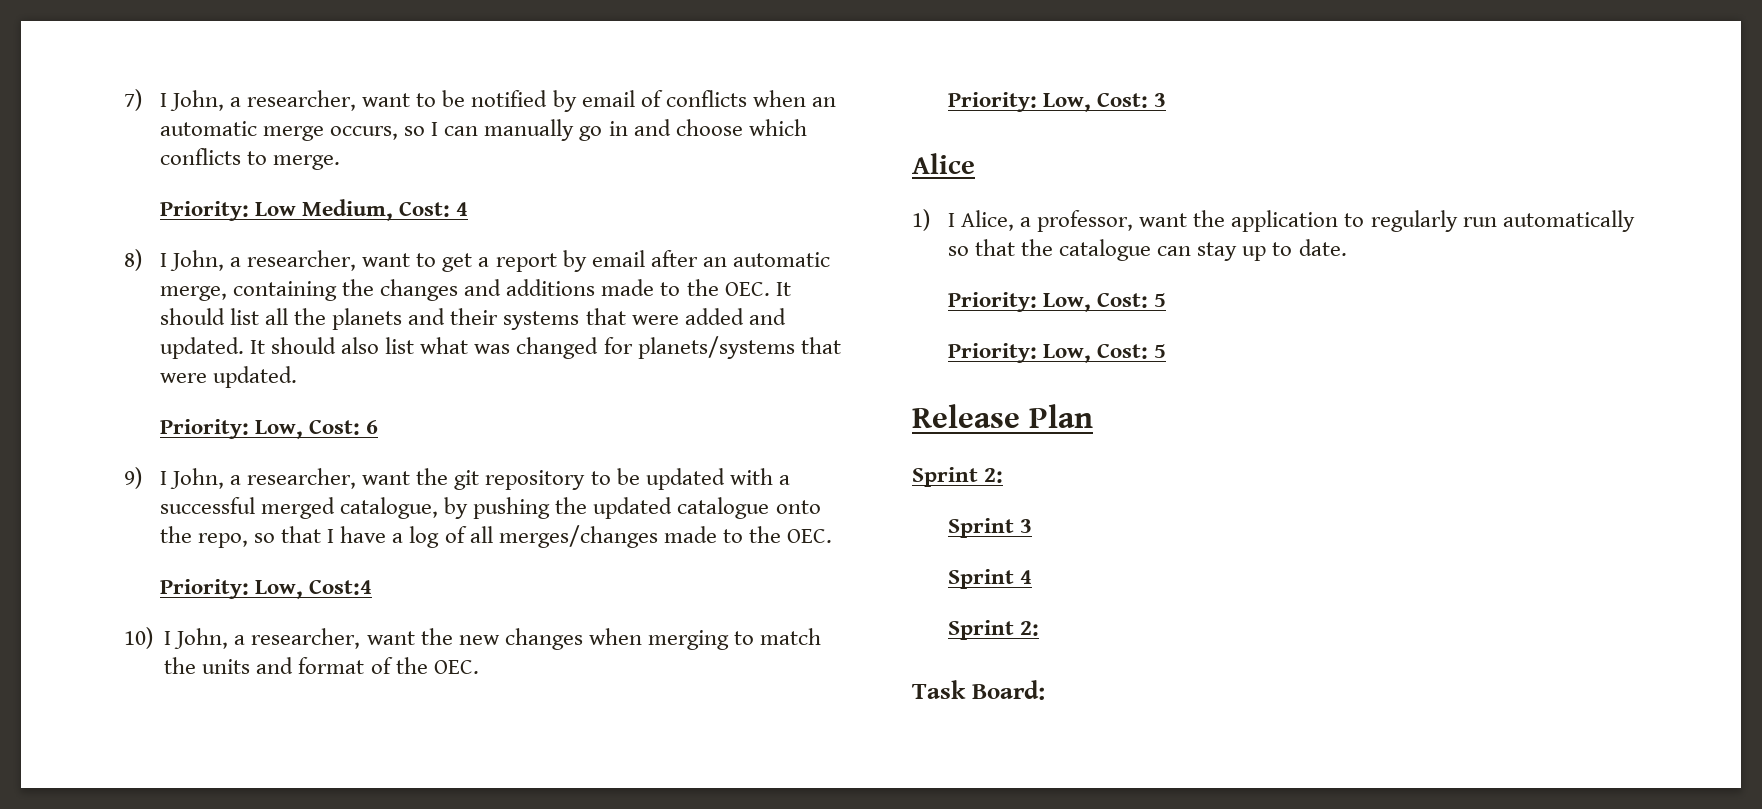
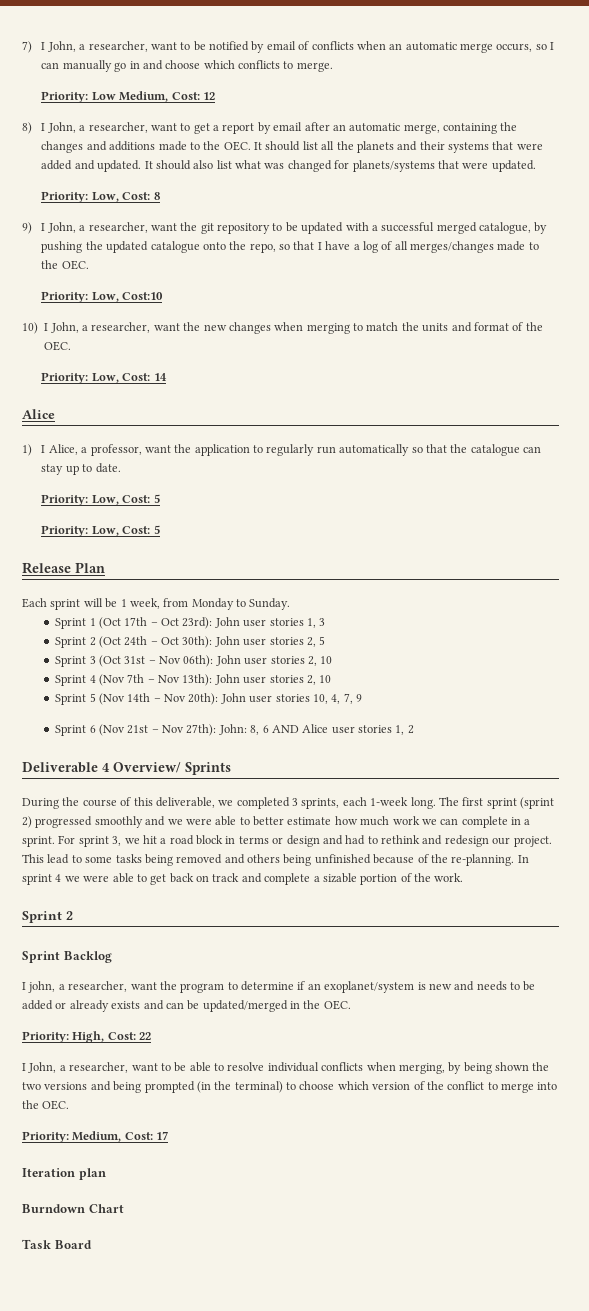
- Priority: Low Medium, Cost: 4
+ Priority: Low Medium, Cost: 12
- Priority: Low, Cost: 6
+ Priority: Low, Cost: 8
- Priority: Low, Cost:4
+ Priority: Low, Cost:10
- Priority: Low, Cost: 3
+ Priority: Low, Cost: 14
  Release Plan
- Sprint 2:
- Sprint 3
- Sprint 4
- Sprint 2:
+ Each sprint will be 1 week, from Monday to Sunday.
+ Sprint 1 (Oct 17th – Oct 23rd): John user stories 1, 3
+ Sprint 2 (Oct 24th – Oct 30th): John user stories 2, 5
+ Sprint 3 (Oct 31st – Nov 06th): John user stories 2, 10
+ Sprint 4 (Nov 7th – Nov 13th): John user stories 2, 10
+ Sprint 5 (Nov 14th – Nov 20th): John user stories 10, 4, 7, 9
+ Sprint 6 (Nov 21st – Nov 27th): John: 8, 6 AND Alice user stories 1, 2
+ Deliverable 4 Overview/ Sprints
+ During the course of this deliverable, we completed 3 sprints, each 1-week long. The first sprint (sprint 2) progressed smoothly and we were able to better estimate how much work we can complete in a sprint. For sprint 3, we hit a road block in terms or design and had to rethink and redesign our project. This lead to some tasks being removed and others being unfinished because of the re-planning. In sprint 4 we were able to get back on track and complete a sizable portion of the work.
+ Sprint 2
+ Sprint Backlog
+ I john, a researcher, want the program to determine if an exoplanet/system is new and needs to be added or already exists and can be updated/merged in the OEC.
+ Priority: High, Cost: 22
+ I John, a researcher, want to be able to resolve individual conflicts when merging, by being shown the two versions and being prompted (in the terminal) to choose which version of the conflict to merge into the OEC.
+ Priority: Medium, Cost: 17
+ Iteration plan
+ Burndown Chart
- Task Board:
+ Task Board

